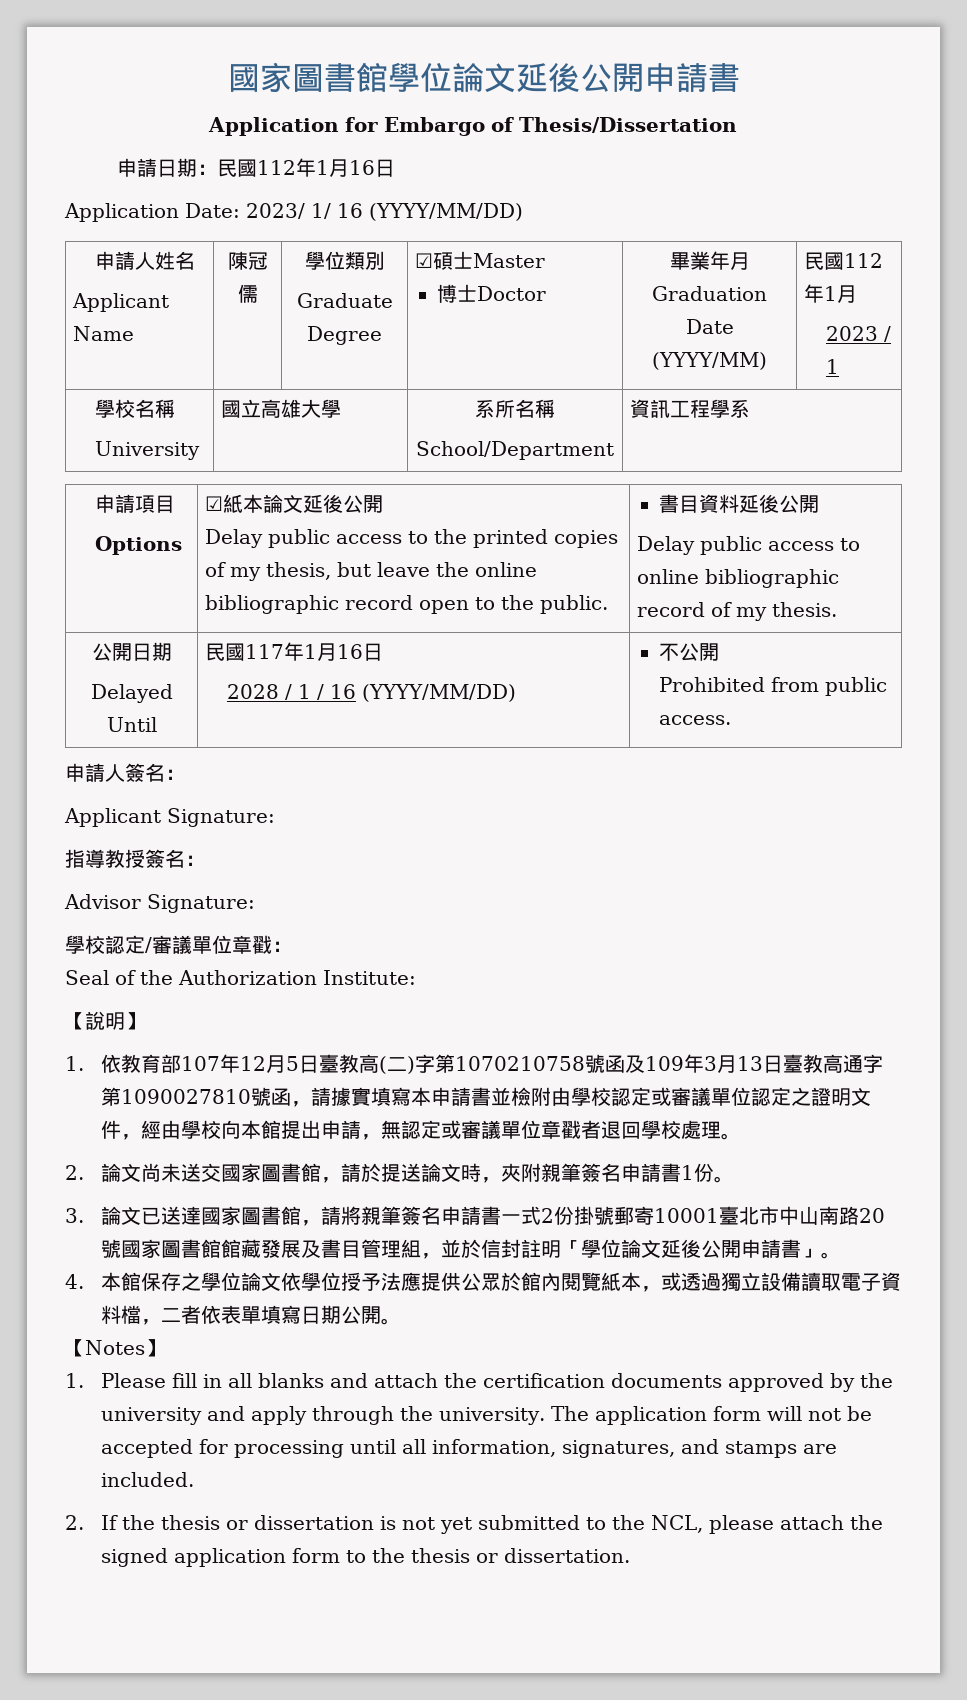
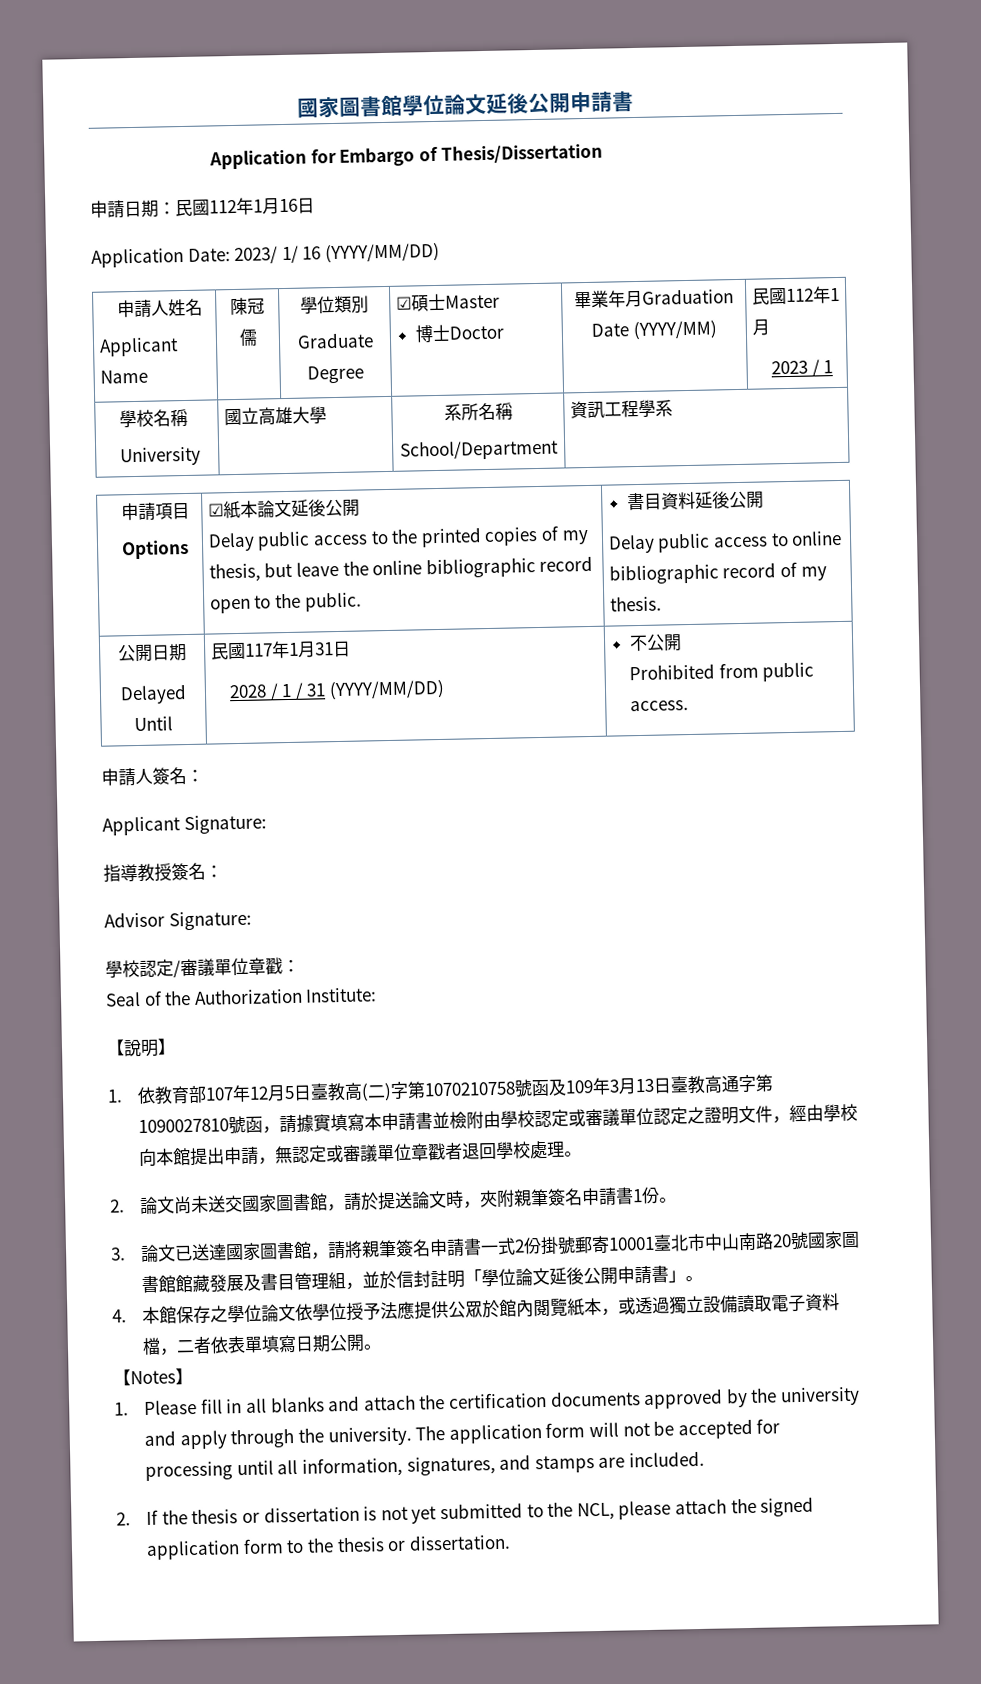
  公開日期
- Delayed Until | 民國117年1月16日
- 2028 / 1 / 16 (YYYY/MM/DD) | 不公開
+ Delayed Until | 民國117年1月31日
+ 2028 / 1 / 31 (YYYY/MM/DD) | 不公開

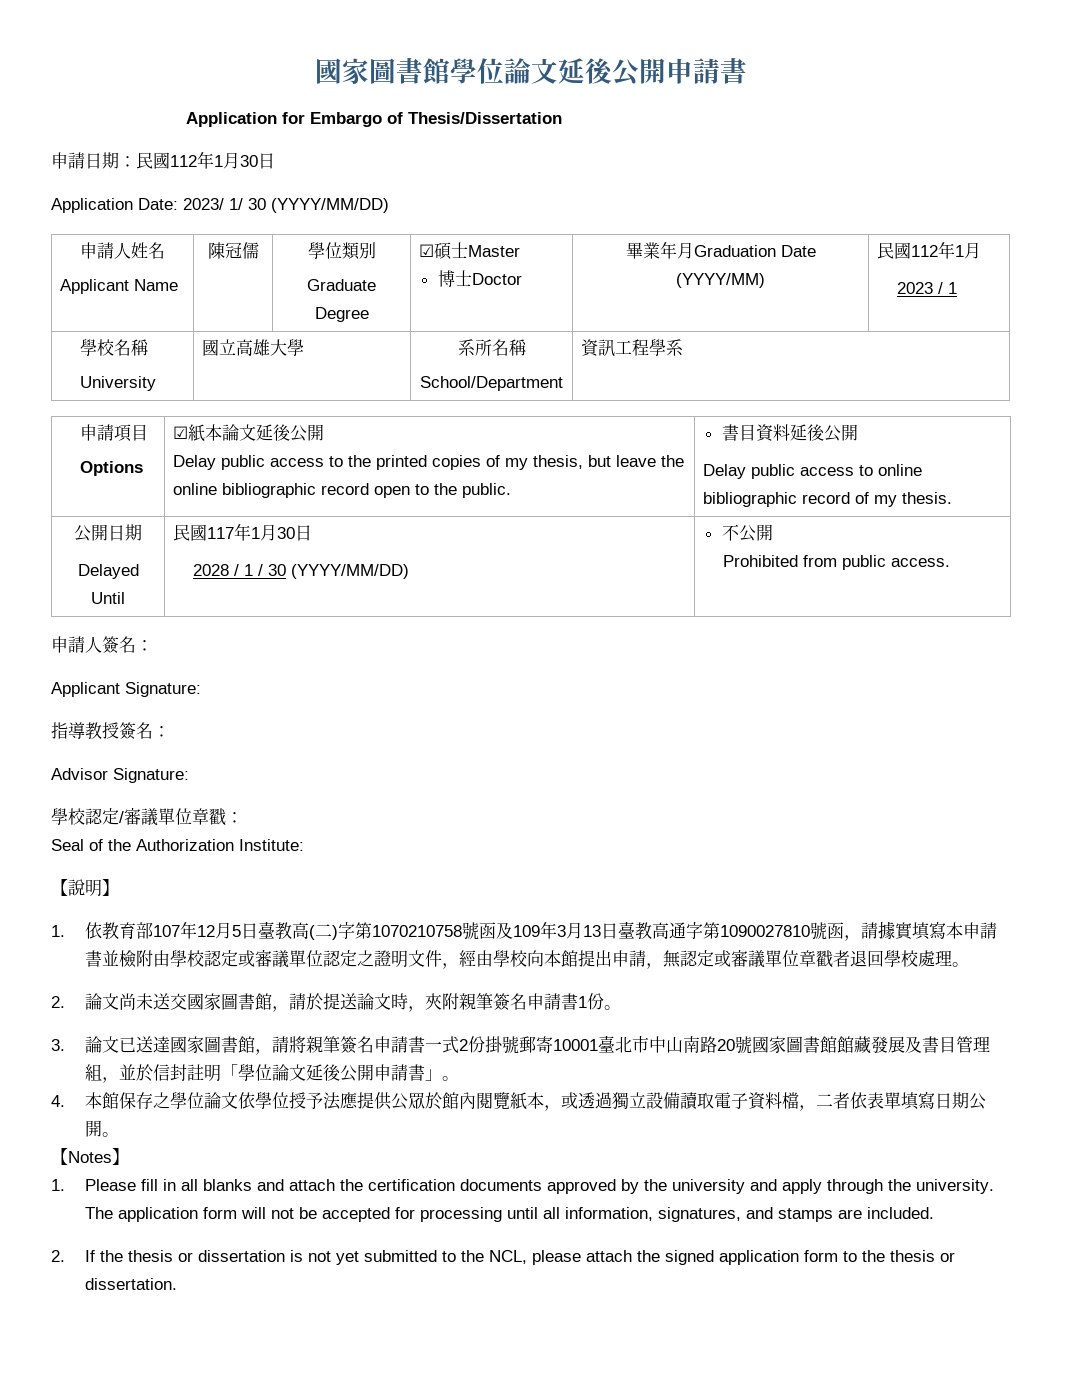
- 申請日期：民國112年1月16日
+ 申請日期：民國112年1月30日
- Application Date: 2023/ 1/ 16 (YYYY/MM/DD)
+ Application Date: 2023/ 1/ 30 (YYYY/MM/DD)
  公開日期
- Delayed Until | 民國117年1月31日
- 2028 / 1 / 31 (YYYY/MM/DD) | 不公開
+ Delayed Until | 民國117年1月30日
+ 2028 / 1 / 30 (YYYY/MM/DD) | 不公開

